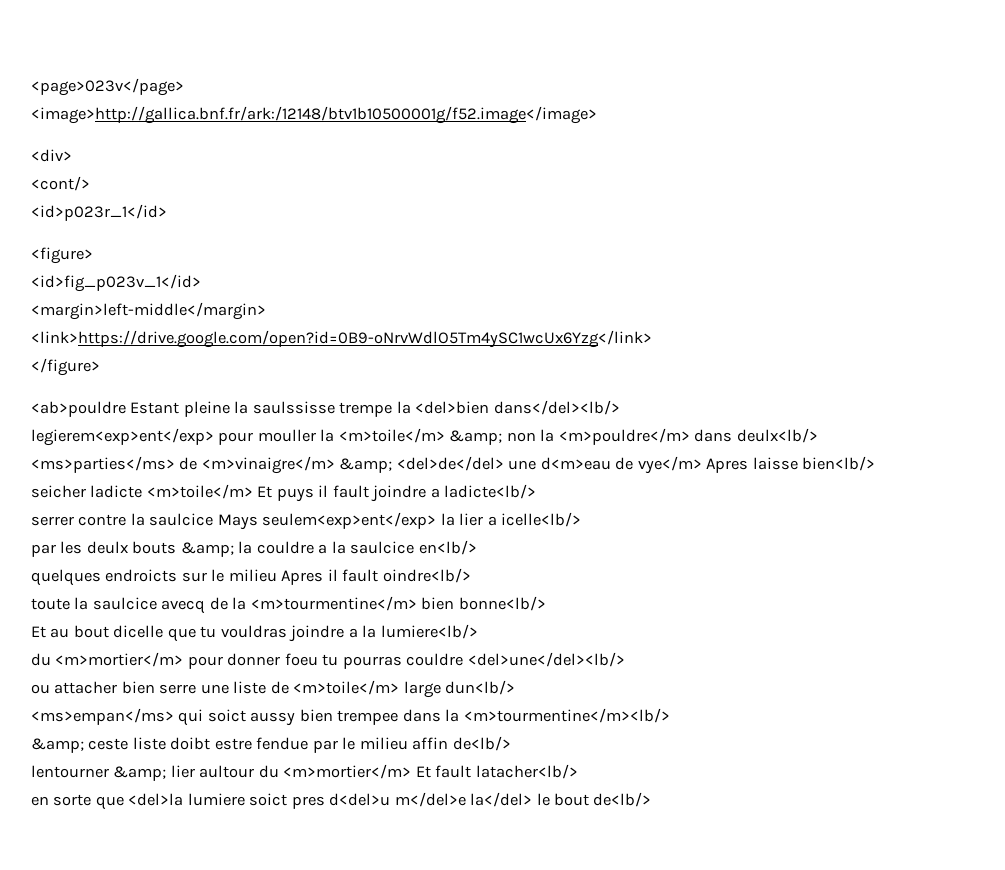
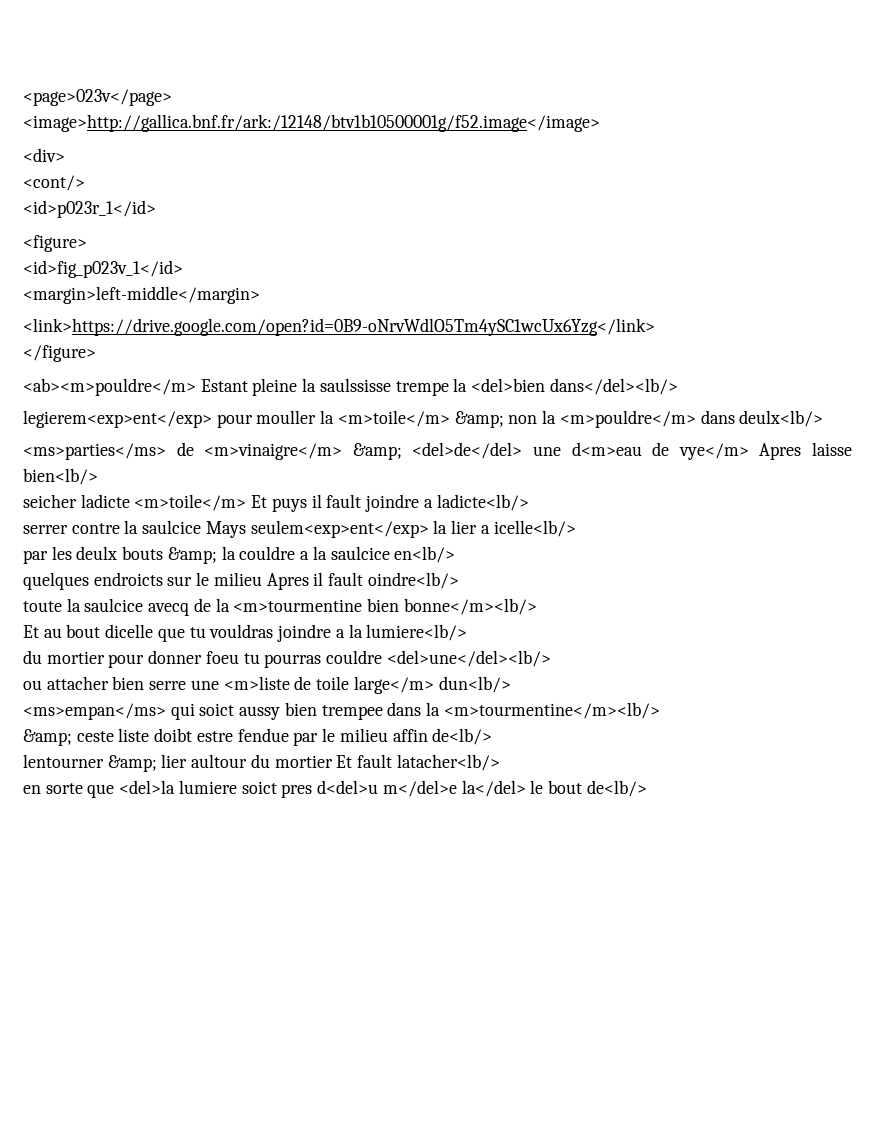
- <ab>pouldre Estant pleine la saulssisse trempe la <del>bien dans</del><lb/>
+ <ab><m>pouldre</m> Estant pleine la saulssisse trempe la <del>bien dans</del><lb/>
- toute la saulcice avecq de la <m>tourmentine</m> bien bonne<lb/>
+ toute la saulcice avecq de la <m>tourmentine bien bonne</m><lb/>
- du <m>mortier</m> pour donner foeu tu pourras couldre <del>une</del><lb/>
+ du mortier pour donner foeu tu pourras couldre <del>une</del><lb/>
- ou attacher bien serre une liste de <m>toile</m> large dun<lb/>
+ ou attacher bien serre une <m>liste de toile large</m> dun<lb/>
- lentourner &amp; lier aultour du <m>mortier</m> Et fault latacher<lb/>
+ lentourner &amp; lier aultour du mortier Et fault latacher<lb/>

